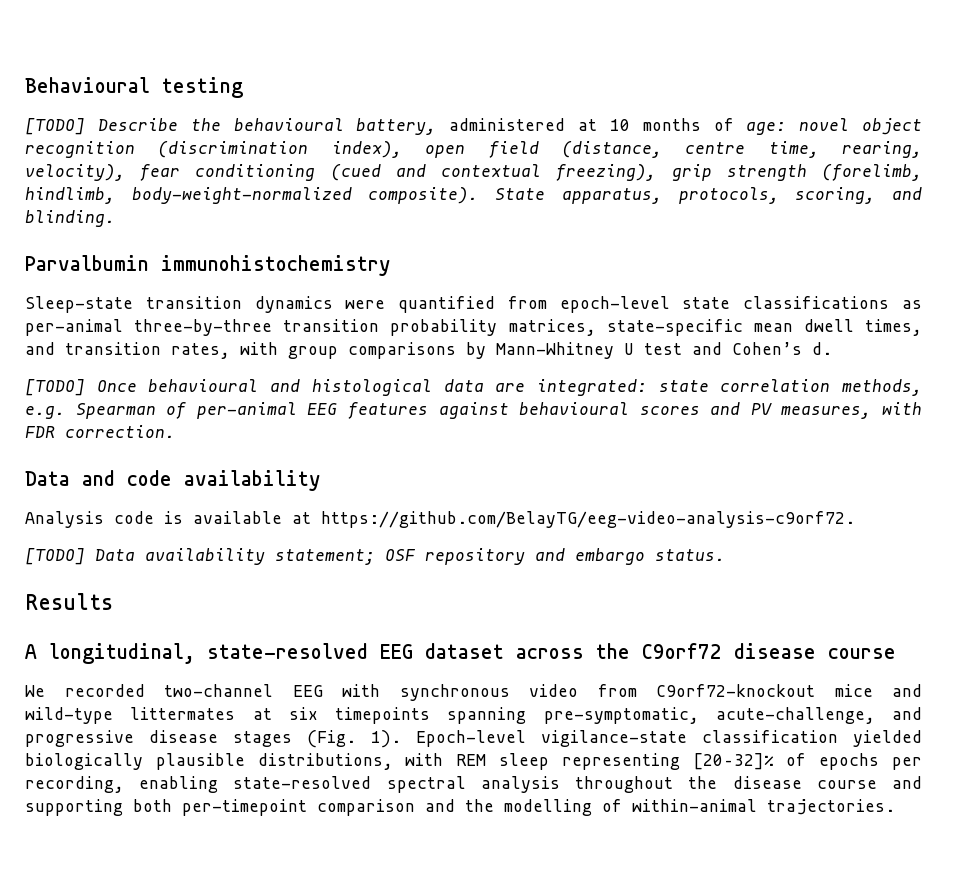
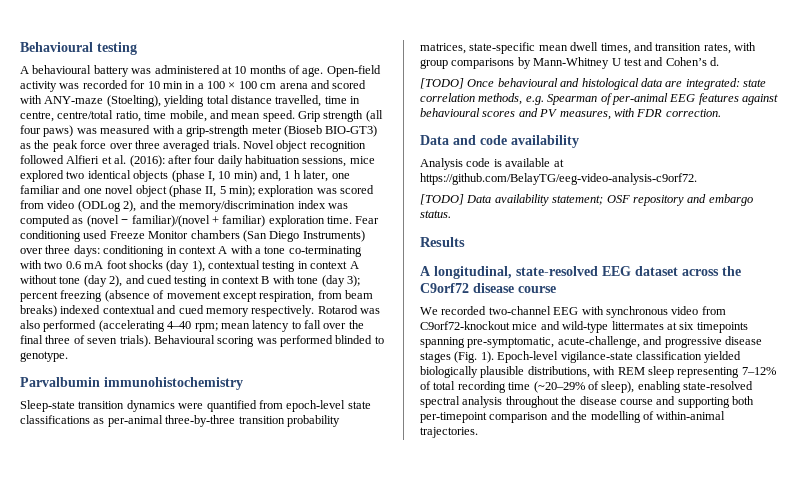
- [TODO] Describe the behavioural battery, administered at 10 months of age: novel object recognition (discrimination index), open field (distance, centre time, rearing, velocity), fear conditioning (cued and contextual freezing), grip strength (forelimb, hindlimb, body-weight-normalized composite). State apparatus, protocols, scoring, and blinding.
+ A behavioural battery was administered at 10 months of age. Open-field activity was recorded for 10 min in a 100 × 100 cm arena and scored with ANY-maze (Stoelting), yielding total distance travelled, time in centre, centre/total ratio, time mobile, and mean speed. Grip strength (all four paws) was measured with a grip-strength meter (Bioseb BIO-GT3) as the peak force over three averaged trials. Novel object recognition followed Alfieri et al. (2016): after four daily habituation sessions, mice explored two identical objects (phase I, 10 min) and, 1 h later, one familiar and one novel object (phase II, 5 min); exploration was scored from video (ODLog 2), and the memory/discrimination index was computed as (novel − familiar)/(novel + familiar) exploration time. Fear conditioning used Freeze Monitor chambers (San Diego Instruments) over three days: conditioning in context A with a tone co-terminating with two 0.6 mA foot shocks (day 1), contextual testing in context A without tone (day 2), and cued testing in context B with tone (day 3); percent freezing (absence of movement except respiration, from beam breaks) indexed contextual and cued memory respectively. Rotarod was also performed (accelerating 4–40 rpm; mean latency to fall over the final three of seven trials). Behavioural scoring was performed blinded to genotype.
- Epoch-level vigilance-state classification yielded biologically plausible distributions, with REM sleep representing [20–32]% of epochs per recording, enabling state-resolved spectral analysis throughout the disease course and supporting both per-timepoint comparison and the modelling of within-animal trajectories.
+ Epoch-level vigilance-state classification yielded biologically plausible distributions, with REM sleep representing 7–12% of total recording time (~20–29% of sleep), enabling state-resolved spectral analysis throughout the disease course and supporting both per-timepoint comparison and the modelling of within-animal trajectories.

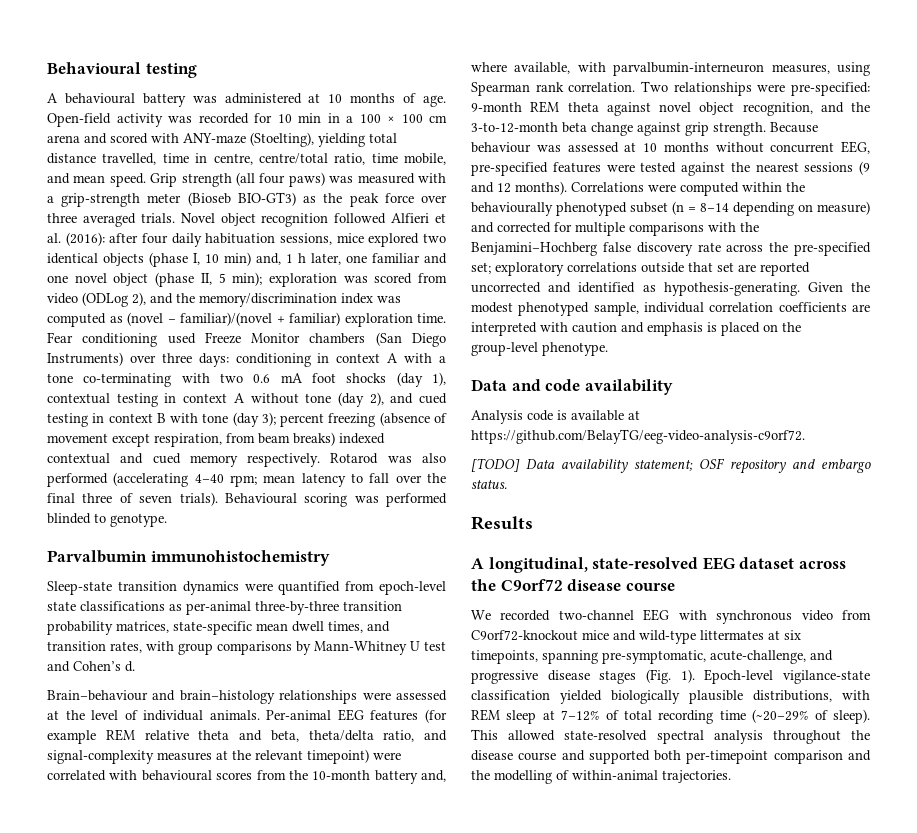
- [TODO] Once behavioural and histological data are integrated: state correlation methods, e.g. Spearman of per-animal EEG features against behavioural scores and PV measures, with FDR correction.
+ Brain–behaviour and brain–histology relationships were assessed at the level of individual animals. Per-animal EEG features (for example REM relative theta and beta, theta/delta ratio, and signal-complexity measures at the relevant timepoint) were correlated with behavioural scores from the 10-month battery and, where available, with parvalbumin-interneuron measures, using Spearman rank correlation. Two relationships were pre-specified: 9-month REM theta against novel object recognition, and the 3-to-12-month beta change against grip strength. Because behaviour was assessed at 10 months without concurrent EEG, pre-specified features were tested against the nearest sessions (9 and 12 months). Correlations were computed within the behaviourally phenotyped subset (n = 8–14 depending on measure) and corrected for multiple comparisons with the Benjamini–Hochberg false discovery rate across the pre-specified set; exploratory correlations outside that set are reported uncorrected and identified as hypothesis-generating. Given the modest phenotyped sample, individual correlation coefficients are interpreted with caution and emphasis is placed on the group-level phenotype.
- We recorded two-channel EEG with synchronous video from C9orf72-knockout mice and wild-type littermates at six timepoints spanning pre-symptomatic, acute-challenge, and progressive disease stages (Fig. 1).
+ We recorded two-channel EEG with synchronous video from C9orf72-knockout mice and wild-type littermates at six timepoints, spanning pre-symptomatic, acute-challenge, and progressive disease stages (Fig. 1).
- Epoch-level vigilance-state classification yielded biologically plausible distributions, with REM sleep representing 7–12% of total recording time (~20–29% of sleep), enabling state-resolved spectral analysis throughout the disease course and supporting both per-timepoint comparison and the modelling of within-animal trajectories.
+ Epoch-level vigilance-state classification yielded biologically plausible distributions, with REM sleep at 7–12% of total recording time (~20–29% of sleep). This allowed state-resolved spectral analysis throughout the disease course and supported both per-timepoint comparison and the modelling of within-animal trajectories.

